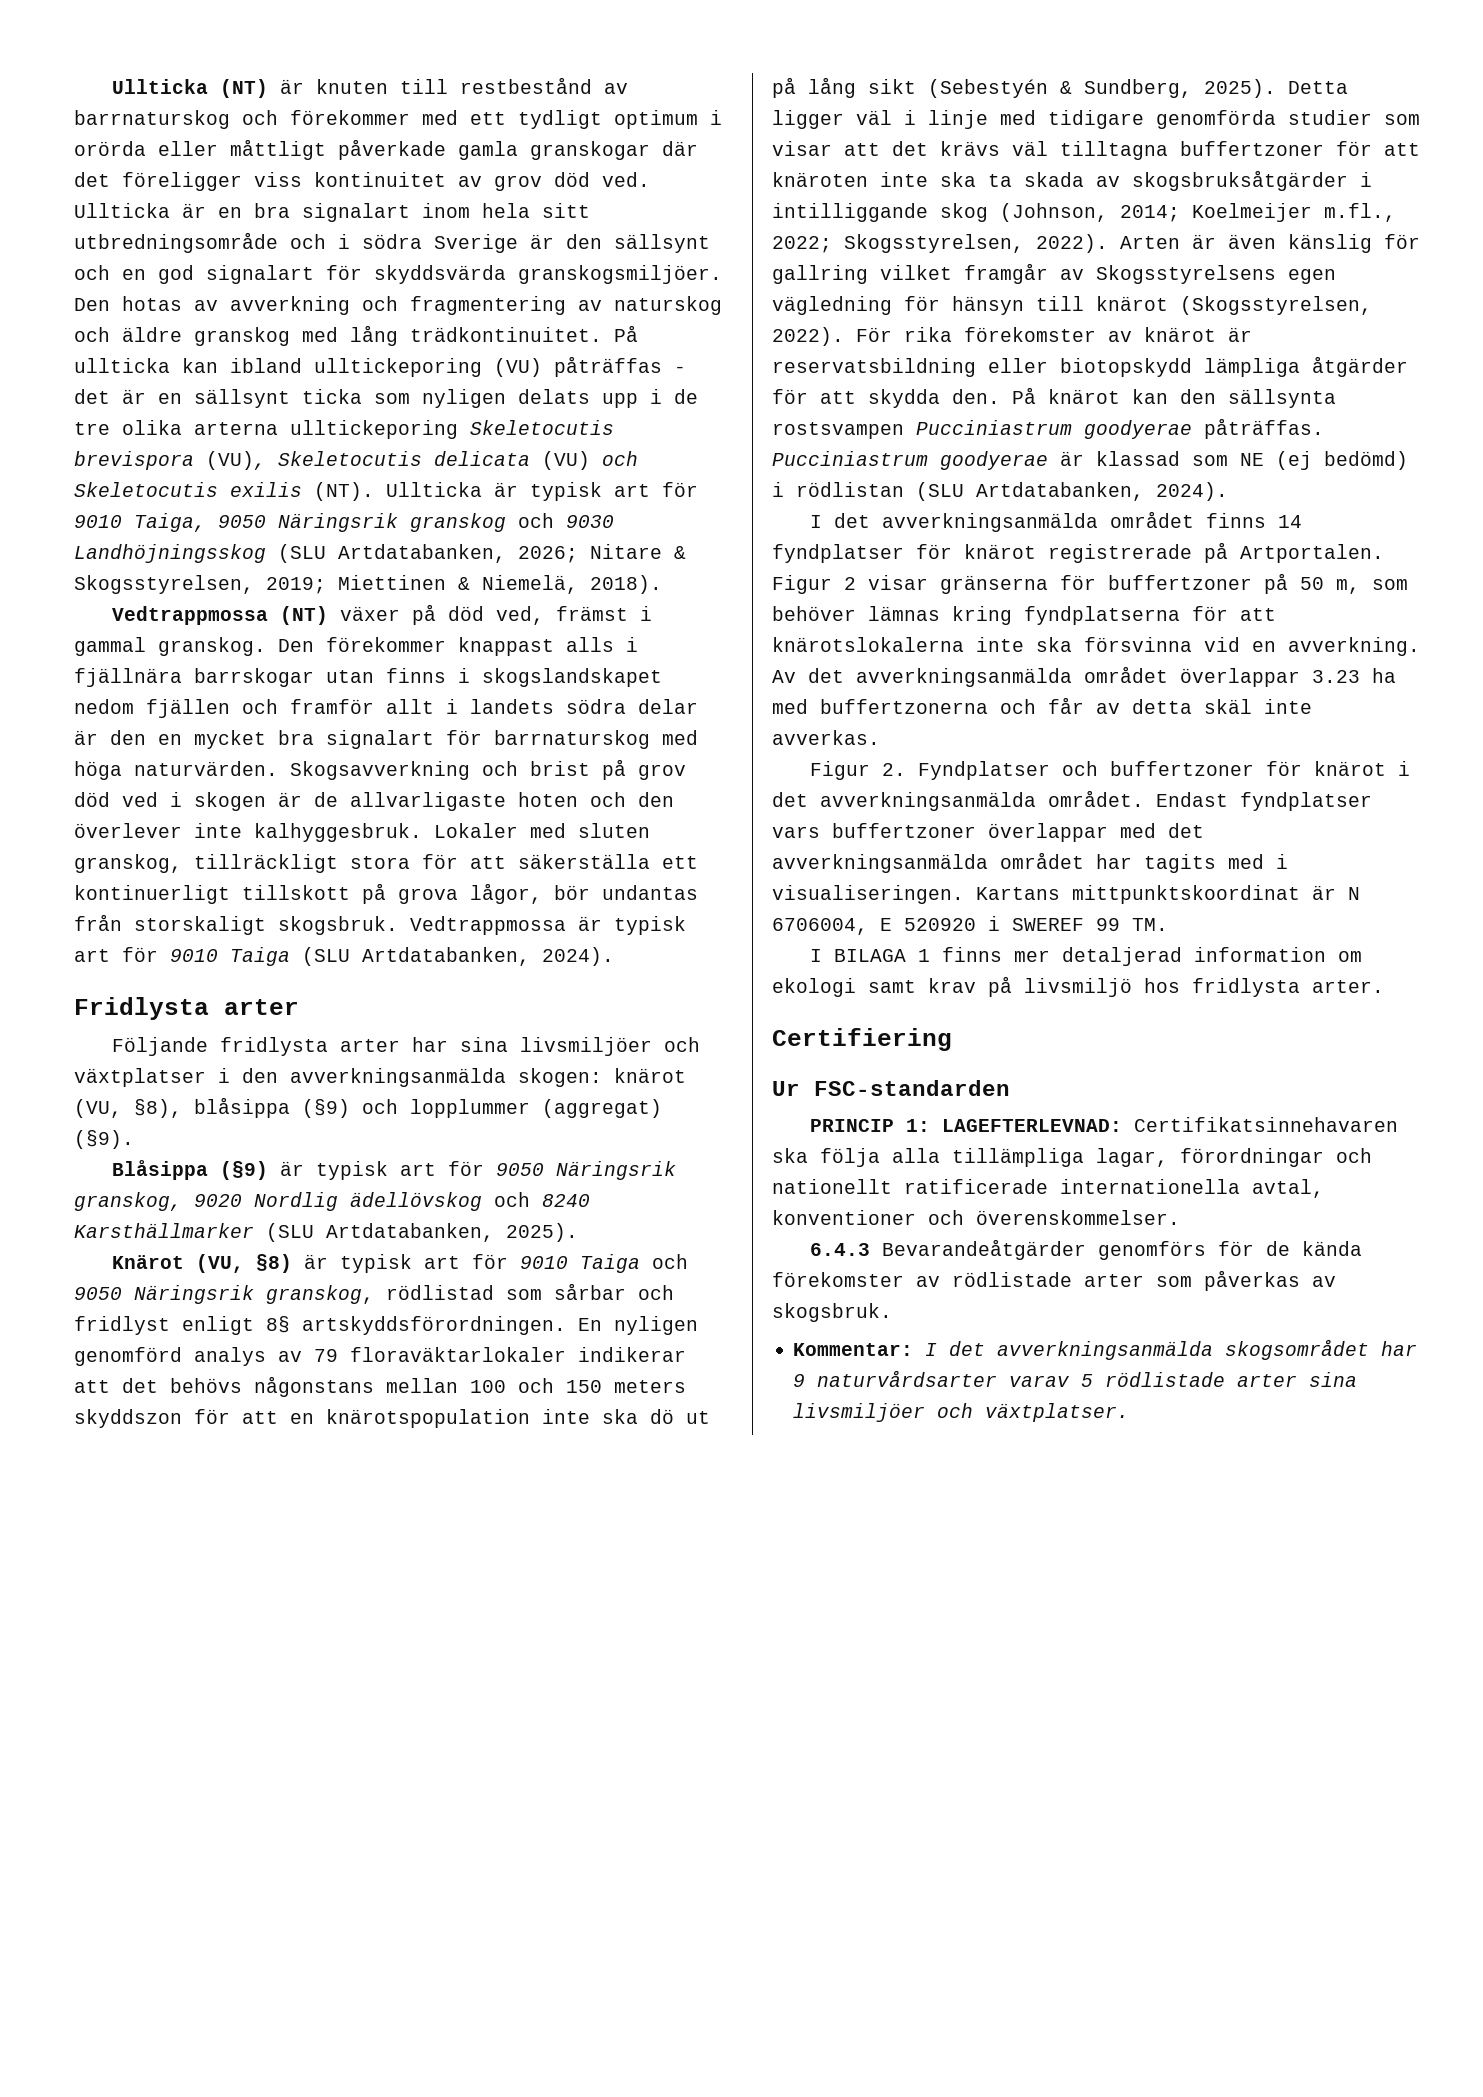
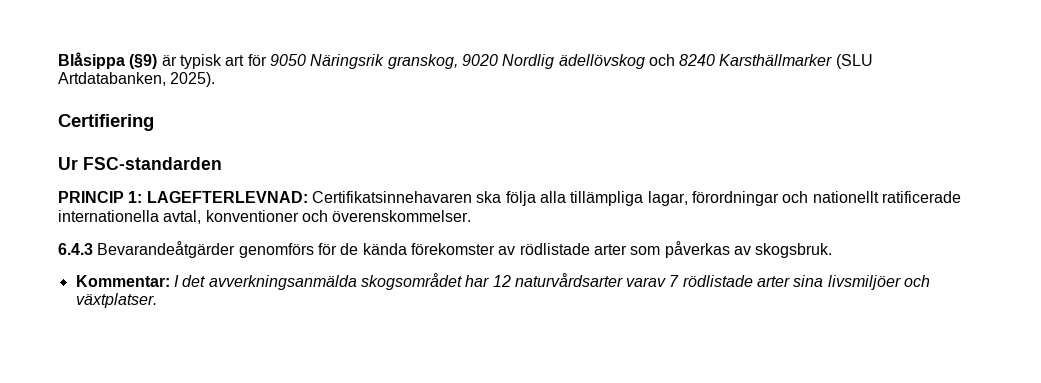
- Ullticka (NT) är knuten till restbestånd av barrnaturskog och förekommer med ett tydligt optimum i orörda eller måttligt påverkade gamla granskogar där det föreligger viss kontinuitet av grov död ved. Ullticka är en bra signalart inom hela sitt utbredningsområde och i södra Sverige är den sällsynt och en god signalart för skyddsvärda granskogsmiljöer. Den hotas av avverkning och fragmentering av naturskog och äldre granskog med lång trädkontinuitet. På ullticka kan ibland ulltickeporing (VU) påträffas - det är en sällsynt ticka som nyligen delats upp i de tre olika arterna ulltickeporing Skeletocutis brevispora (VU), Skeletocutis delicata (VU) och Skeletocutis exilis (NT). Ullticka är typisk art för 9010 Taiga, 9050 Näringsrik granskog och 9030 Landhöjningsskog (SLU Artdatabanken, 2026; Nitare & Skogsstyrelsen, 2019; Miettinen & Niemelä, 2018).
- Vedtrappmossa (NT) växer på död ved, främst i gammal granskog. Den förekommer knappast alls i fjällnära barrskogar utan finns i skogslandskapet nedom fjällen och framför allt i landets södra delar är den en mycket bra signalart för barrnaturskog med höga naturvärden. Skogsavverkning och brist på grov död ved i skogen är de allvarligaste hoten och den överlever inte kalhyggesbruk. Lokaler med sluten granskog, tillräckligt stora för att säkerställa ett kontinuerligt tillskott på grova lågor, bör undantas från storskaligt skogsbruk. Vedtrappmossa är typisk art för 9010 Taiga (SLU Artdatabanken, 2024).
- Fridlysta arter
- Följande fridlysta arter har sina livsmiljöer och växtplatser i den avverkningsanmälda skogen: knärot (VU, §8), blåsippa (§9) och lopplummer (aggregat) (§9).
- Knärot (VU, §8) är typisk art för 9010 Taiga och 9050 Näringsrik granskog, rödlistad som sårbar och fridlyst enligt 8§ artskyddsförordningen. En nyligen genomförd analys av 79 floraväktarlokaler indikerar att det behövs någonstans mellan 100 och 150 meters skyddszon för att en knärotspopulation inte ska dö ut på lång sikt (Sebestyén & Sundberg, 2025). Detta ligger väl i linje med tidigare genomförda studier som visar att det krävs väl tilltagna buffertzoner för att knäroten inte ska ta skada av skogsbruksåtgärder i intilliggande skog (Johnson, 2014; Koelmeijer m.fl., 2022; Skogsstyrelsen, 2022). Arten är även känslig för gallring vilket framgår av Skogsstyrelsens egen vägledning för hänsyn till knärot (Skogsstyrelsen, 2022). För rika förekomster av knärot är reservatsbildning eller biotopskydd lämpliga åtgärder för att skydda den. På knärot kan den sällsynta rostsvampen Pucciniastrum goodyerae påträffas. Pucciniastrum goodyerae är klassad som NE (ej bedömd) i rödlistan (SLU Artdatabanken, 2024).
- I det avverkningsanmälda området finns 14 fyndplatser för knärot registrerade på Artportalen. Figur 2 visar gränserna för buffertzoner på 50 m, som behöver lämnas kring fyndplatserna för att knärotslokalerna inte ska försvinna vid en avverkning. Av det avverkningsanmälda området överlappar 3.23 ha med buffertzonerna och får av detta skäl inte avverkas.
- Figur 2. Fyndplatser och buffertzoner för knärot i det avverkningsanmälda området. Endast fyndplatser vars buffertzoner överlappar med det avverkningsanmälda området har tagits med i visualiseringen. Kartans mittpunktskoordinat är N 6706004, E 520920 i SWEREF 99 TM.
- I BILAGA 1 finns mer detaljerad information om ekologi samt krav på livsmiljö hos fridlysta arter.
- Kommentar: I det avverkningsanmälda skogsområdet har 9 naturvårdsarter varav 5 rödlistade arter sina livsmiljöer och växtplatser.
+ Kommentar: I det avverkningsanmälda skogsområdet har 12 naturvårdsarter varav 7 rödlistade arter sina livsmiljöer och växtplatser.

